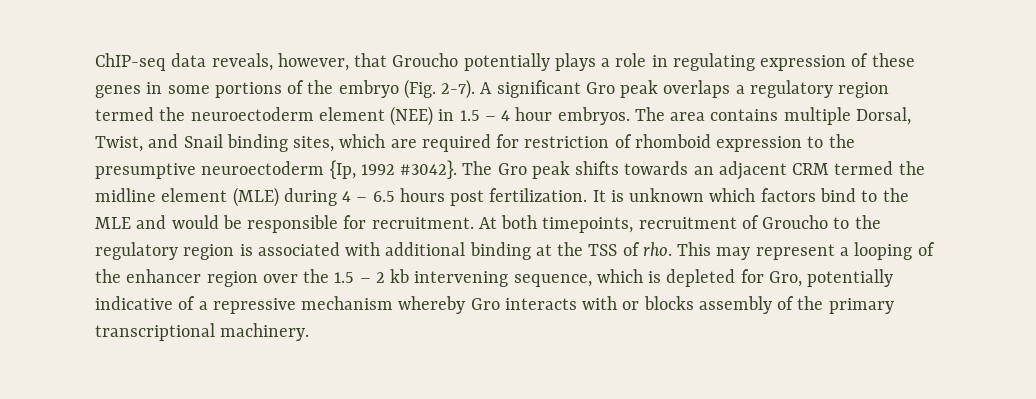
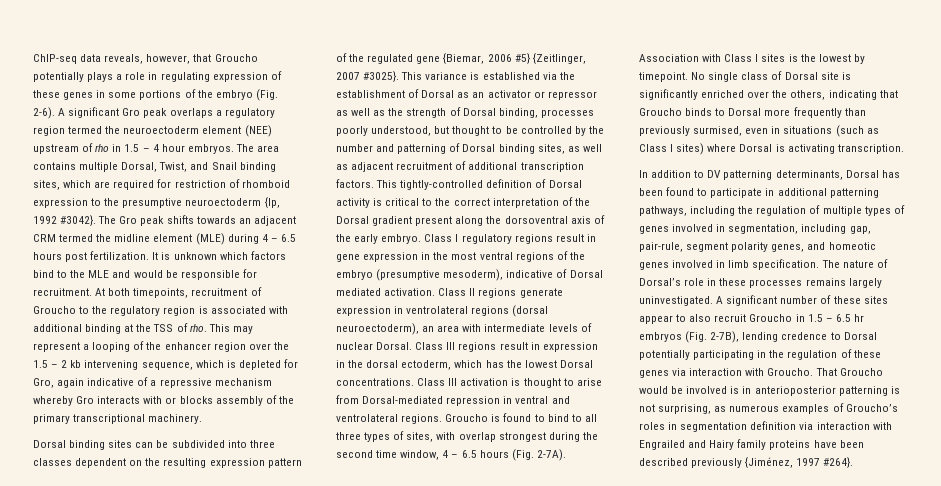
- ChIP-seq data reveals, however, that Groucho potentially plays a role in regulating expression of these genes in some portions of the embryo (Fig. 2-7).
+ ChIP-seq data reveals, however, that Groucho potentially plays a role in regulating expression of these genes in some portions of the embryo (Fig. 2-6).
- A significant Gro peak overlaps a regulatory region termed the neuroectoderm element (NEE) in 1.5 – 4 hour embryos.
+ A significant Gro peak overlaps a regulatory region termed the neuroectoderm element (NEE) upstream of rho in 1.5 – 4 hour embryos.
- This may represent a looping of the enhancer region over the 1.5 – 2 kb intervening sequence, which is depleted for Gro, potentially indicative of a repressive mechanism whereby Gro interacts with or blocks assembly of the primary transcriptional machinery.
+ This may represent a looping of the enhancer region over the 1.5 – 2 kb intervening sequence, which is depleted for Gro, again indicative of a repressive mechanism whereby Gro interacts with or blocks assembly of the primary transcriptional machinery.
+ Dorsal binding sites can be subdivided into three classes dependent on the resulting expression pattern of the regulated gene {Biemar, 2006 #5} {Zeitlinger, 2007 #3025}. This variance is established via the establishment of Dorsal as an activator or repressor as well as the strength of Dorsal binding, processes poorly understood, but thought to be controlled by the number and patterning of Dorsal binding sites, as well as adjacent recruitment of additional transcription factors. This tightly-controlled definition of Dorsal activity is critical to the correct interpretation of the Dorsal gradient present along the dorsoventral axis of the early embryo. Class I regulatory regions result in gene expression in the most ventral regions of the embryo (presumptive mesoderm), indicative of Dorsal mediated activation. Class II regions generate expression in ventrolateral regions (dorsal neuroectoderm), an area with intermediate levels of nuclear Dorsal. Class III regions result in expression in the dorsal ectoderm, which has the lowest Dorsal concentrations. Class III activation is thought to arise from Dorsal-mediated repression in ventral and ventrolateral regions. Groucho is found to bind to all three types of sites, with overlap strongest during the second time window, 4 – 6.5 hours (Fig. 2-7A). Association with Class I sites is the lowest by timepoint. No single class of Dorsal site is significantly enriched over the others, indicating that Groucho binds to Dorsal more frequently than previously surmised, even in situations (such as Class I sites) where Dorsal is activating transcription.
+ In addition to DV patterning determinants, Dorsal has been found to participate in additional patterning pathways, including the regulation of multiple types of genes involved in segmentation, including gap, pair-rule, segment polarity genes, and homeotic genes involved in limb specification. The nature of Dorsal’s role in these processes remains largely uninvestigated. A significant number of these sites appear to also recruit Groucho in 1.5 – 6.5 hr embryos (Fig. 2-7B), lending credence to Dorsal potentially participating in the regulation of these genes via interaction with Groucho. That Groucho would be involved is in anterioposterior patterning is not surprising, as numerous examples of Groucho’s roles in segmentation definition via interaction with Engrailed and Hairy family proteins have been described previously {Jiménez, 1997 #264}.

